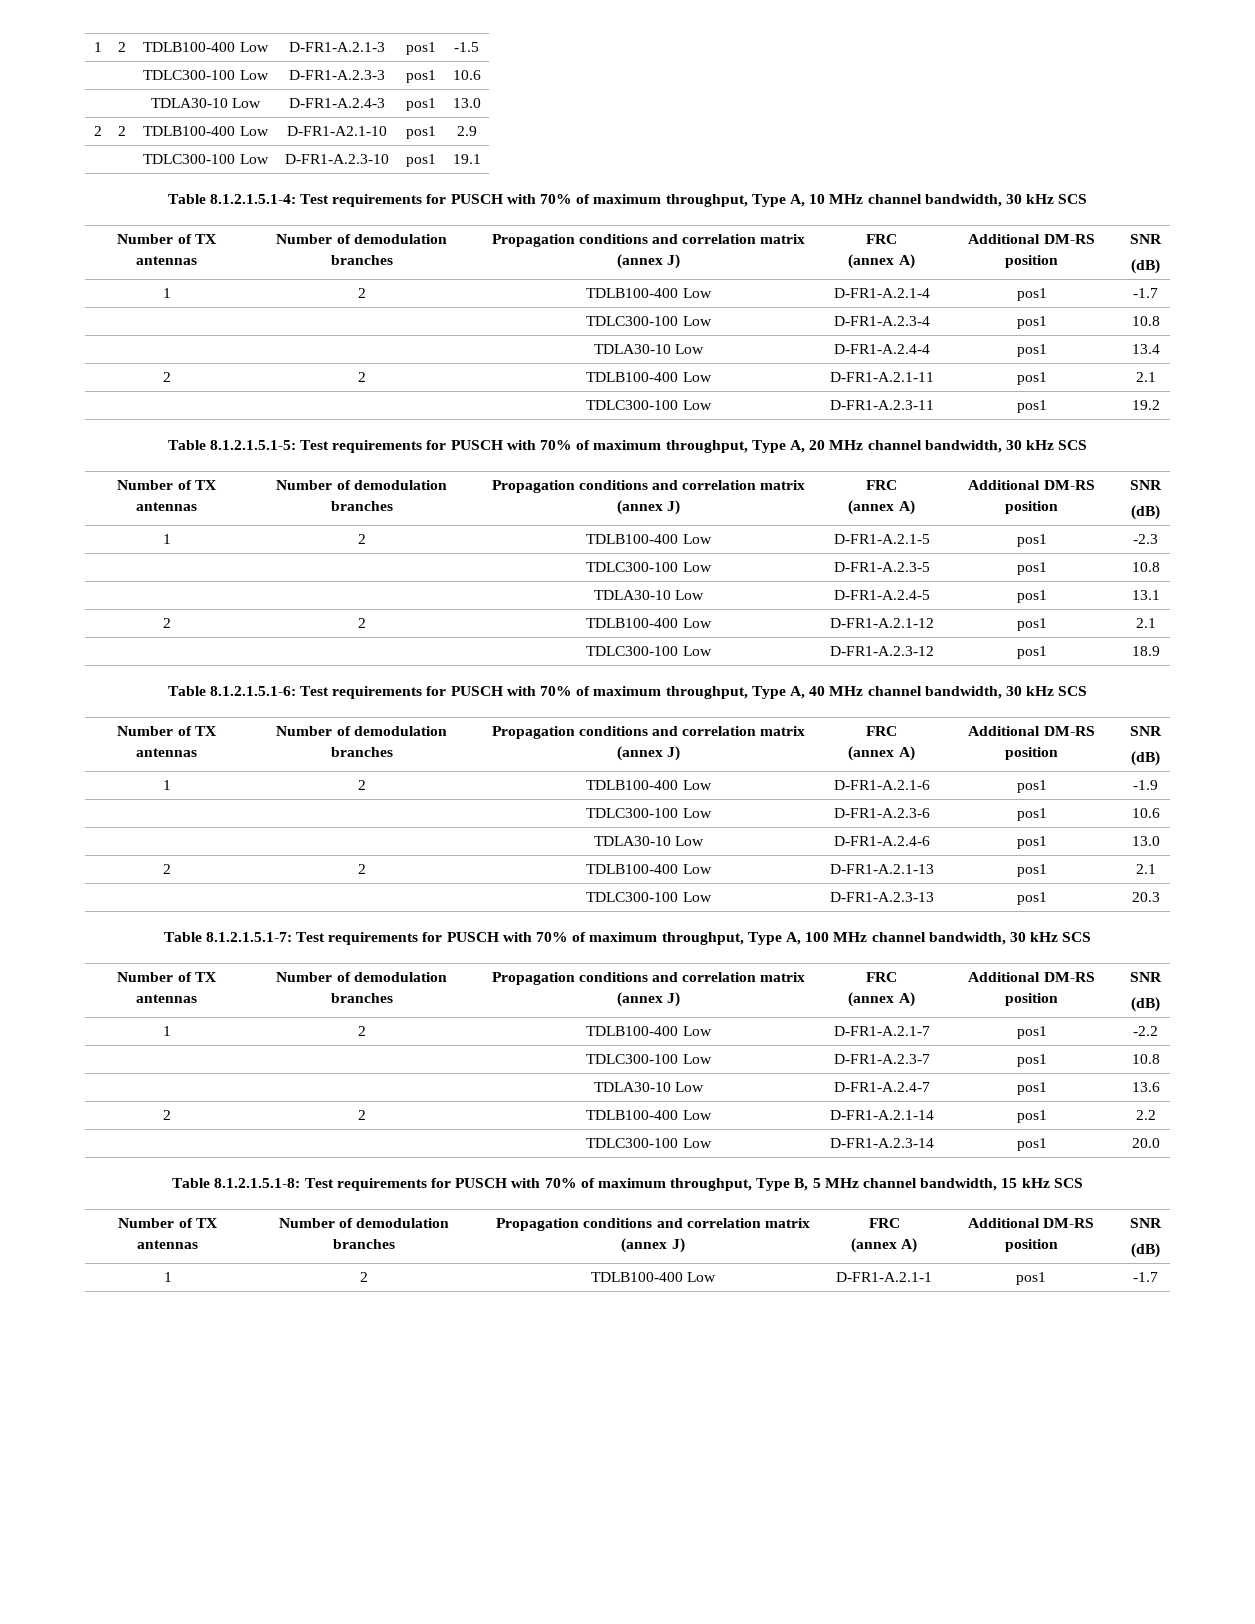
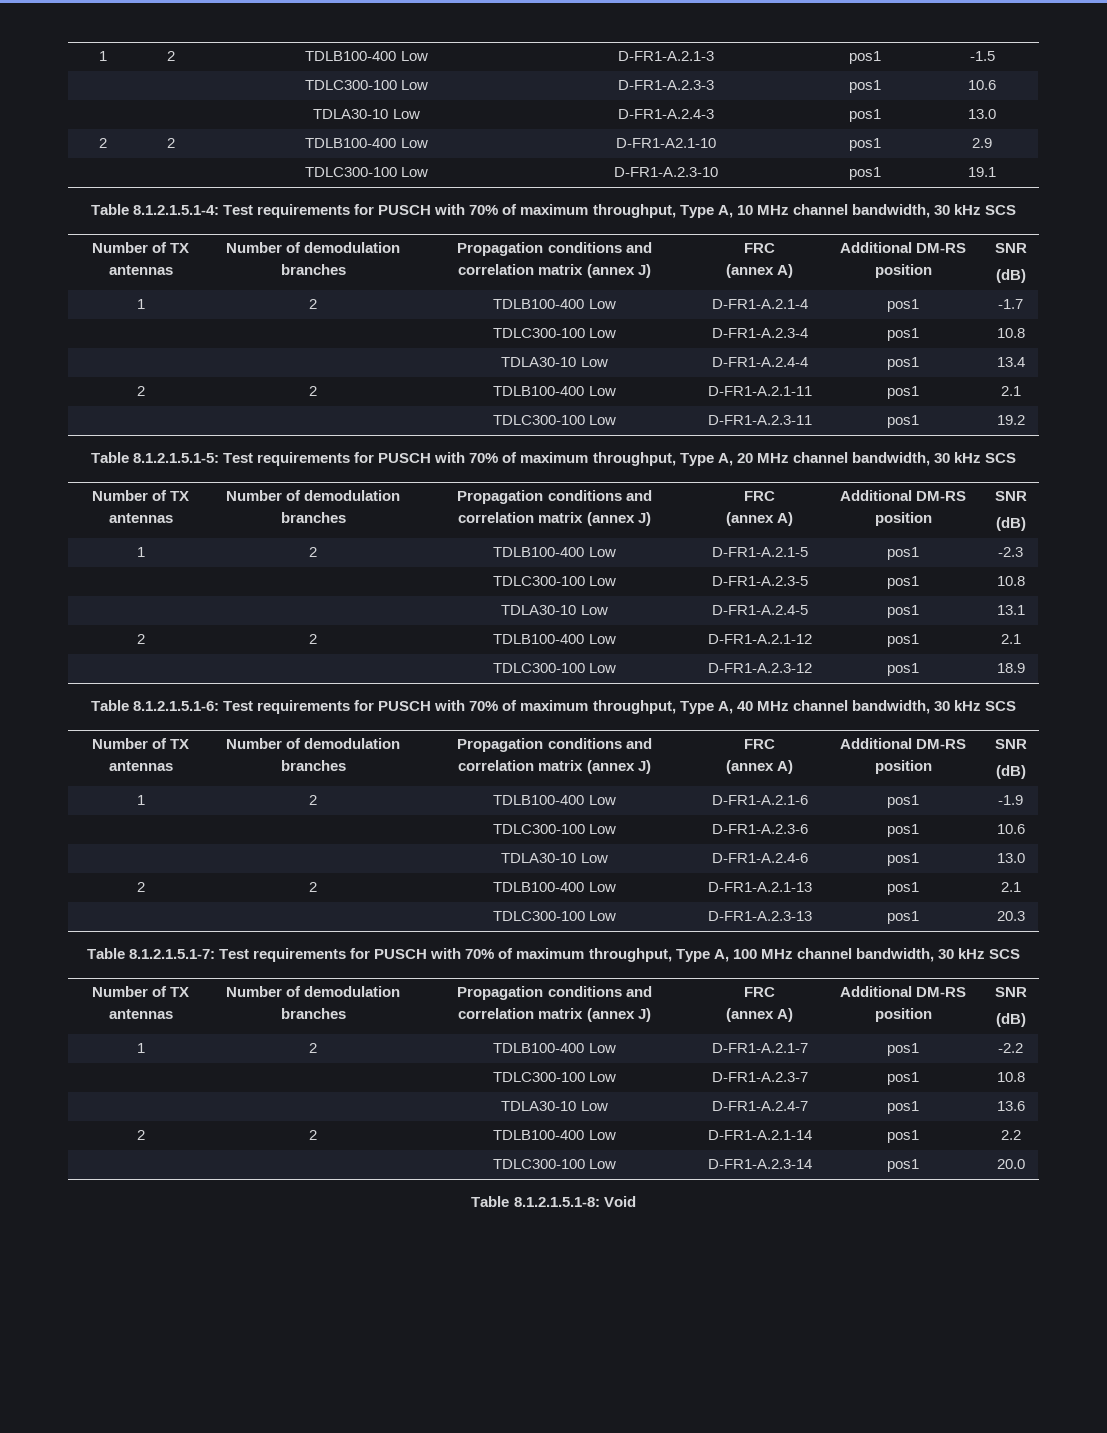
- Table 8.1.2.1.5.1-8: Test requirements for PUSCH with 70% of maximum throughput, Type B, 5 MHz channel bandwidth, 15 kHz SCS
- Number of TX antennas | Number of demodulation branches | Propagation conditions and correlation matrix (annex J) | FRC
- (annex A) | Additional DM-RS position | SNR
- (dB)
- 1 | 2 | TDLB100-400 Low | D-FR1-A.2.1-1 | pos1 | -1.7
+ Table 8.1.2.1.5.1-8: Void

